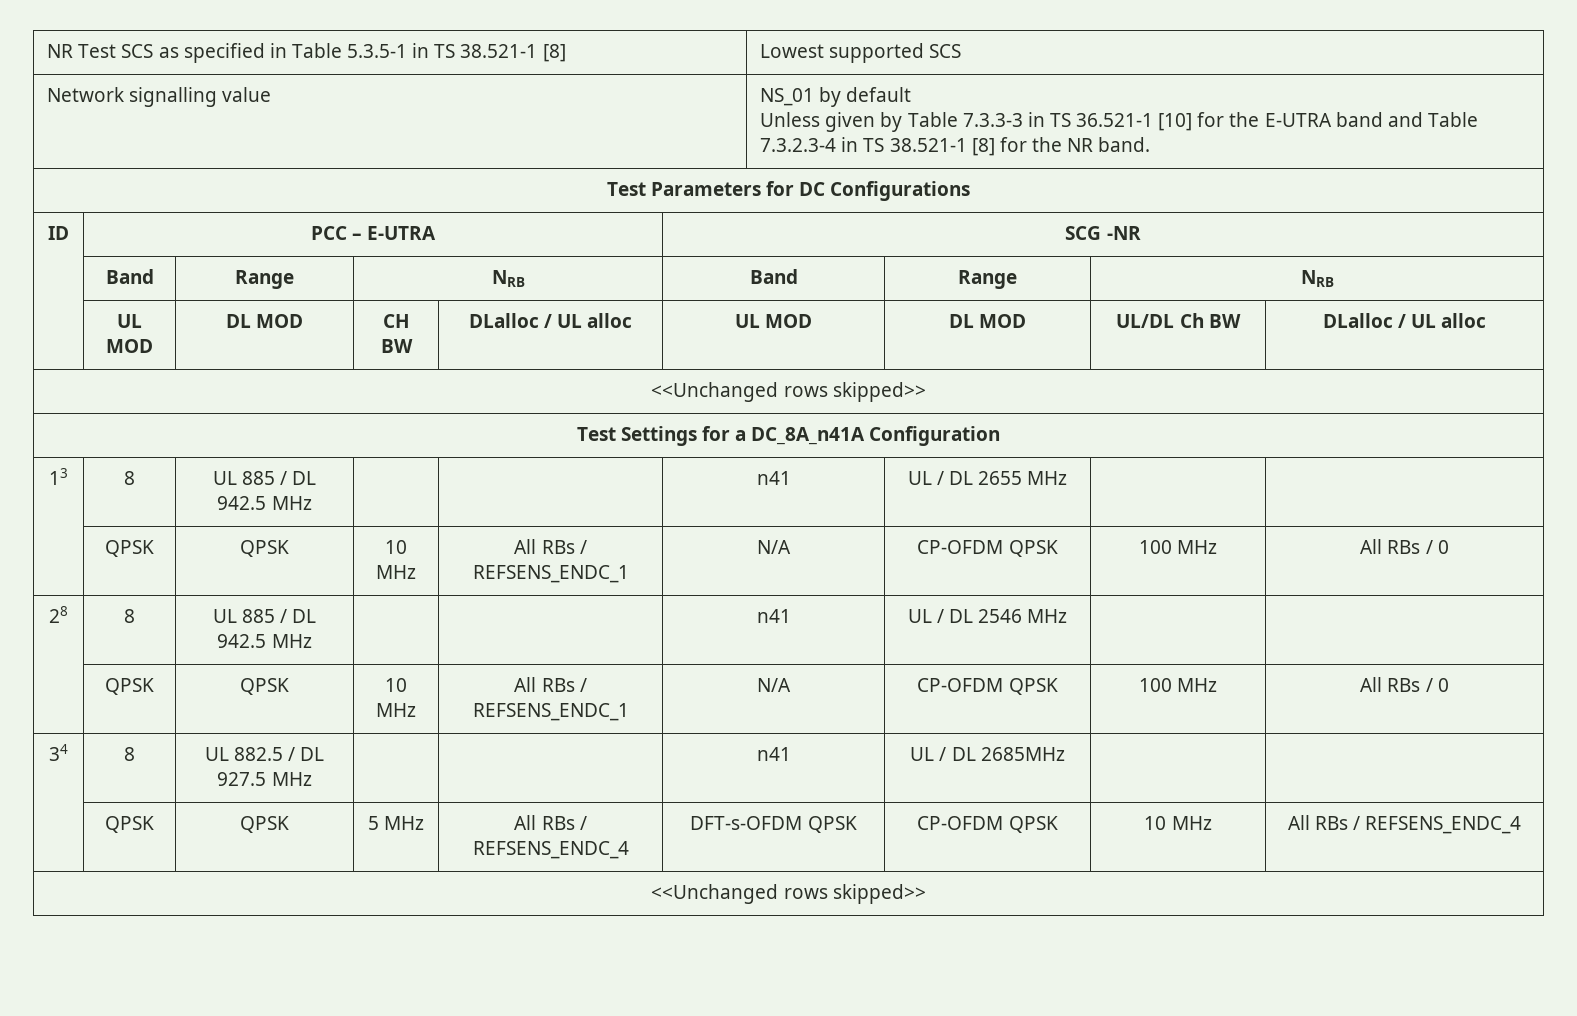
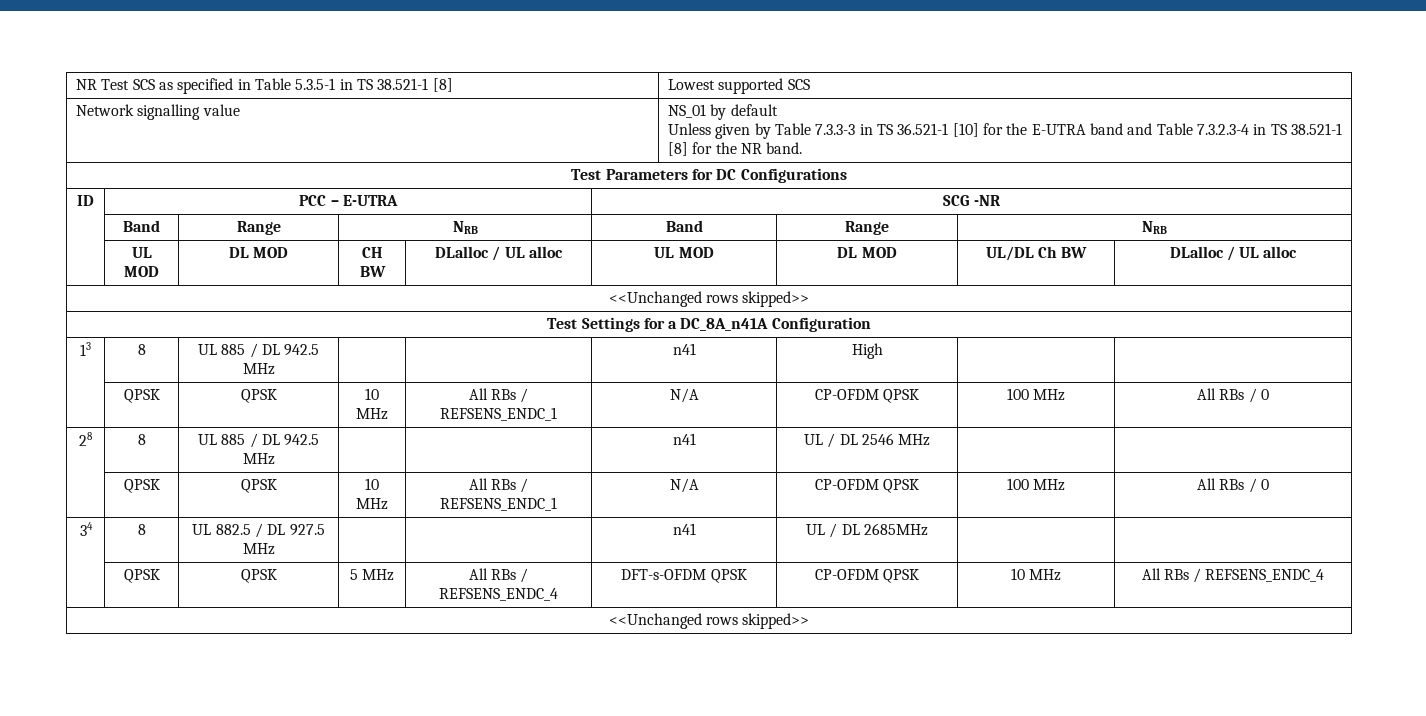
- 13 | 8 | UL 885 / DL 942.5 MHz | | | n41 | UL / DL 2655 MHz | |
+ 13 | 8 | UL 885 / DL 942.5 MHz | | | n41 | High | |

